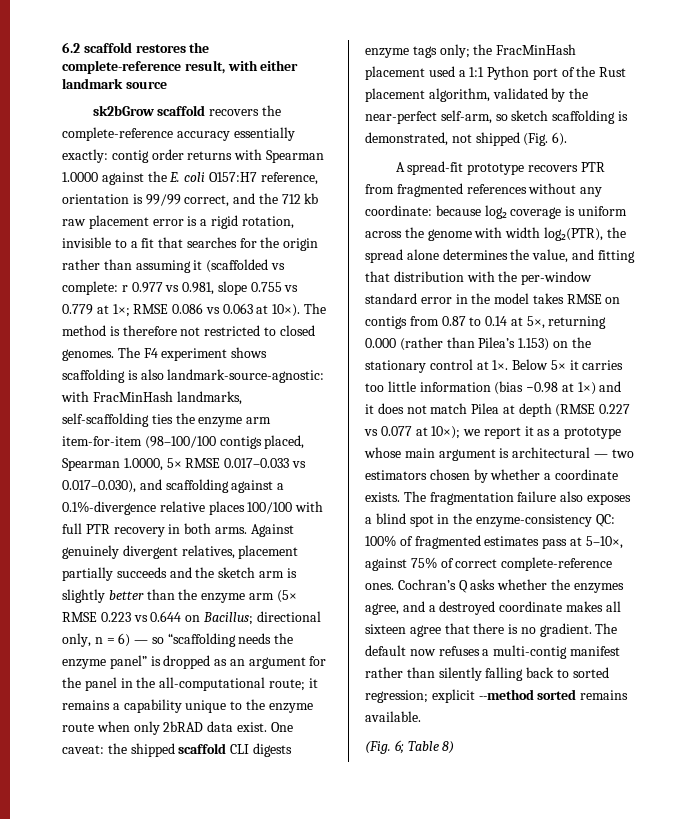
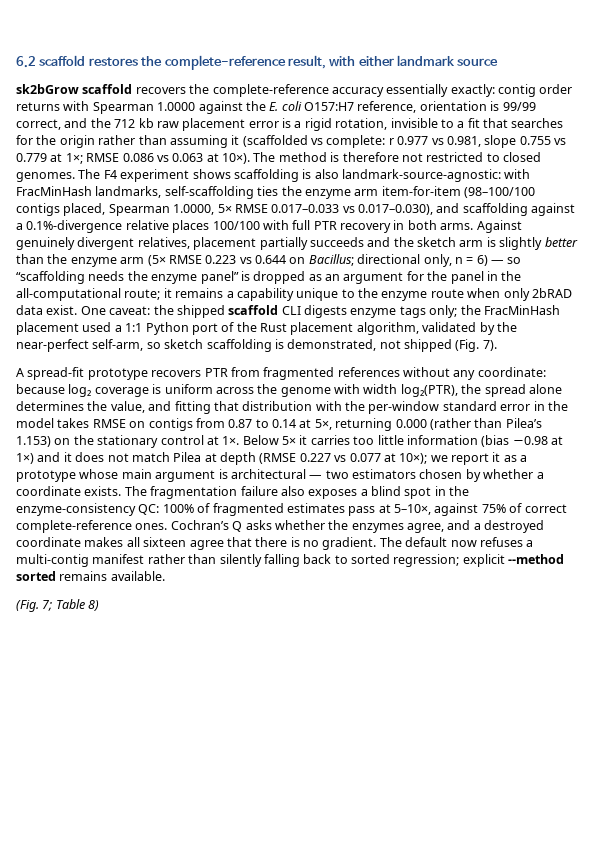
- One caveat: the shipped scaffold CLI digests enzyme tags only; the FracMinHash placement used a 1:1 Python port of the Rust placement algorithm, validated by the near-perfect self-arm, so sketch scaffolding is demonstrated, not shipped (Fig. 6).
+ One caveat: the shipped scaffold CLI digests enzyme tags only; the FracMinHash placement used a 1:1 Python port of the Rust placement algorithm, validated by the near-perfect self-arm, so sketch scaffolding is demonstrated, not shipped (Fig. 7).
- (Fig. 6; Table 8)
+ (Fig. 7; Table 8)

